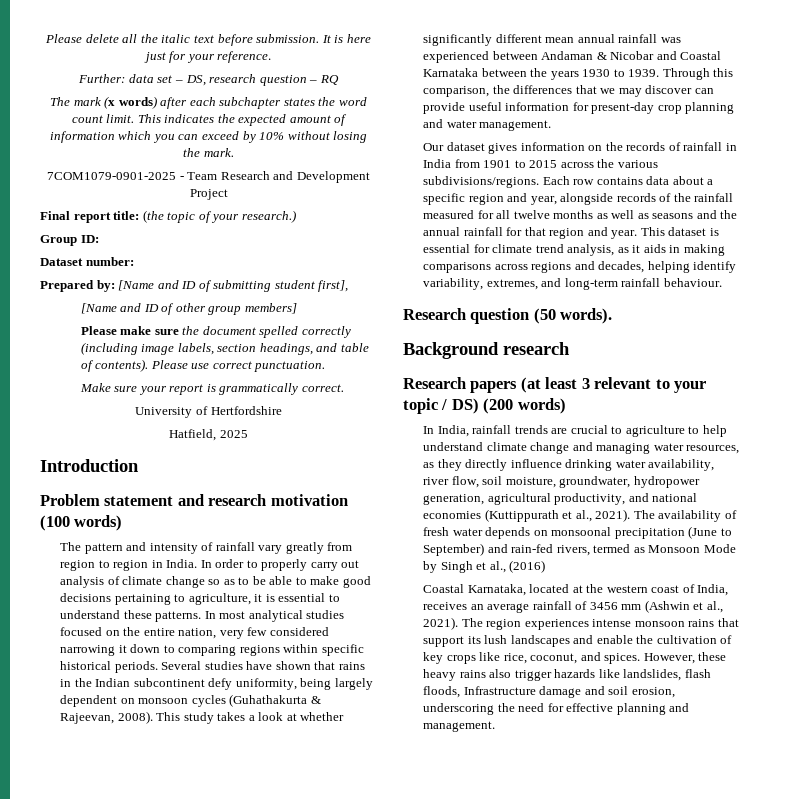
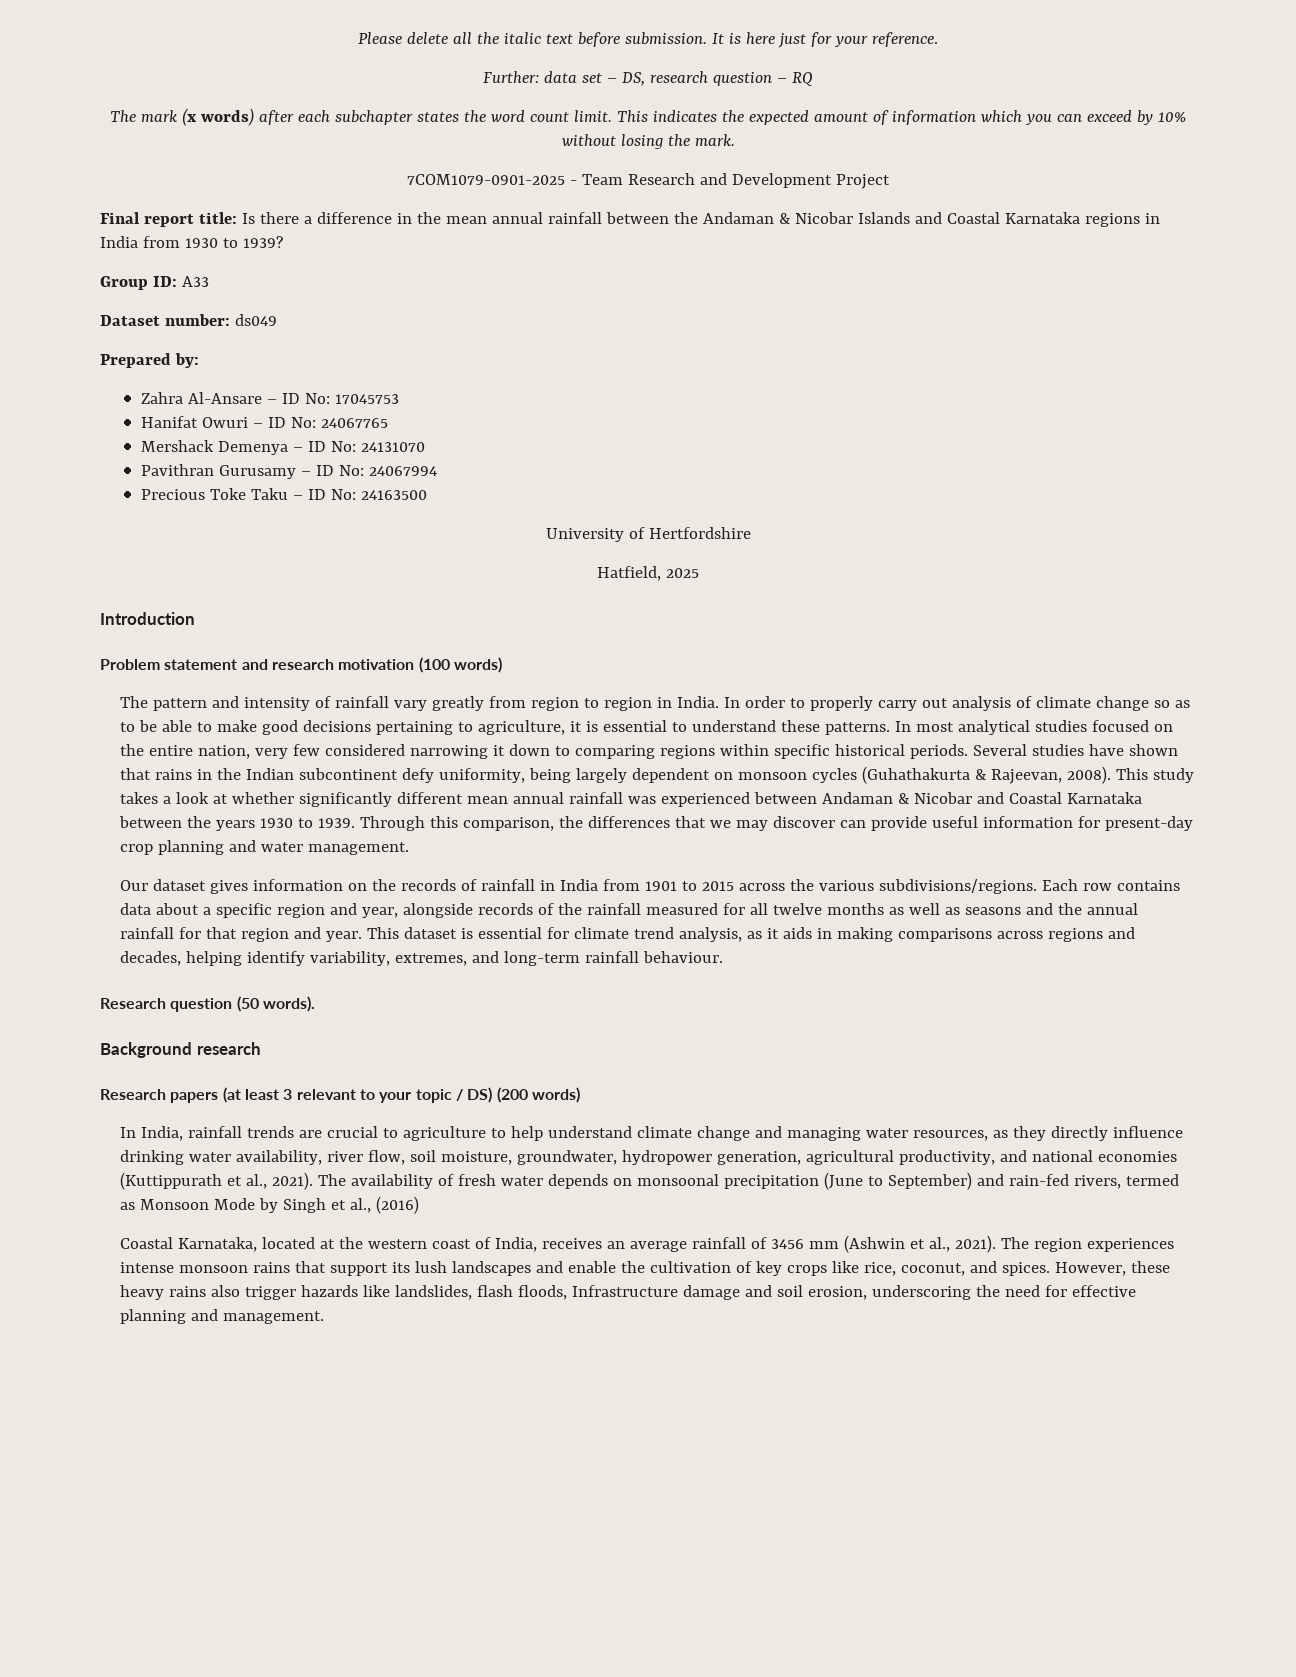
- Final report title: (the topic of your research.)
+ Final report title: Is there a difference in the mean annual rainfall between the Andaman & Nicobar Islands and Coastal Karnataka regions in India from 1930 to 1939?
- Group ID:
+ Group ID: A33
- Dataset number:
+ Dataset number: ds049
- Prepared by: [Name and ID of submitting student first],
- [Name and ID of other group members]
- Please make sure the document spelled correctly (including image labels, section headings, and table of contents). Please use correct punctuation.
- Make sure your report is grammatically correct.
+ Prepared by:
+ Zahra Al-Ansare – ID No: 17045753
+ Hanifat Owuri – ID No: 24067765
+ Mershack Demenya – ID No: 24131070
+ Pavithran Gurusamy – ID No: 24067994
+ Precious Toke Taku – ID No: 24163500

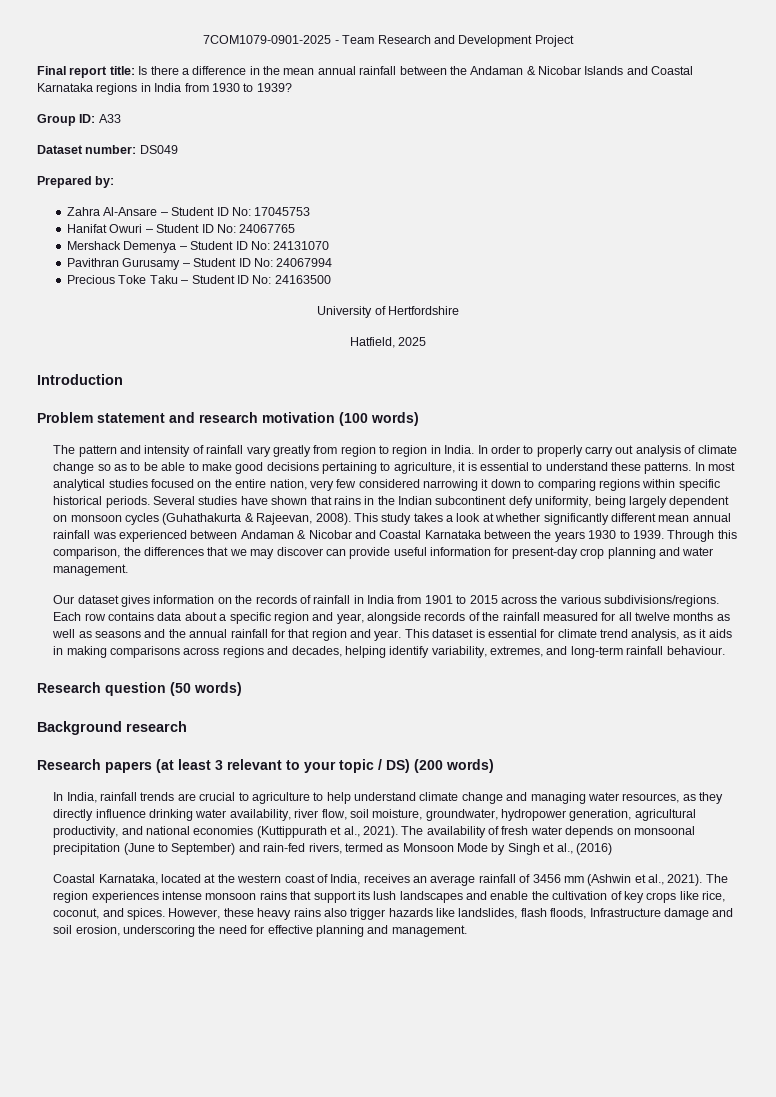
- Please delete all the italic text before submission. It is here just for your reference.
- Further: data set – DS, research question – RQ
- The mark (x words) after each subchapter states the word count limit. This indicates the expected amount of information which you can exceed by 10% without losing the mark.
- Dataset number: ds049
+ Dataset number: DS049
- Zahra Al-Ansare – ID No: 17045753
+ Zahra Al-Ansare – Student ID No: 17045753
- Hanifat Owuri – ID No: 24067765
+ Hanifat Owuri – Student ID No: 24067765
- Mershack Demenya – ID No: 24131070
+ Mershack Demenya – Student ID No: 24131070
- Pavithran Gurusamy – ID No: 24067994
+ Pavithran Gurusamy – Student ID No: 24067994
- Precious Toke Taku – ID No: 24163500
+ Precious Toke Taku – Student ID No: 24163500
- Research question (50 words).
+ Research question (50 words)

